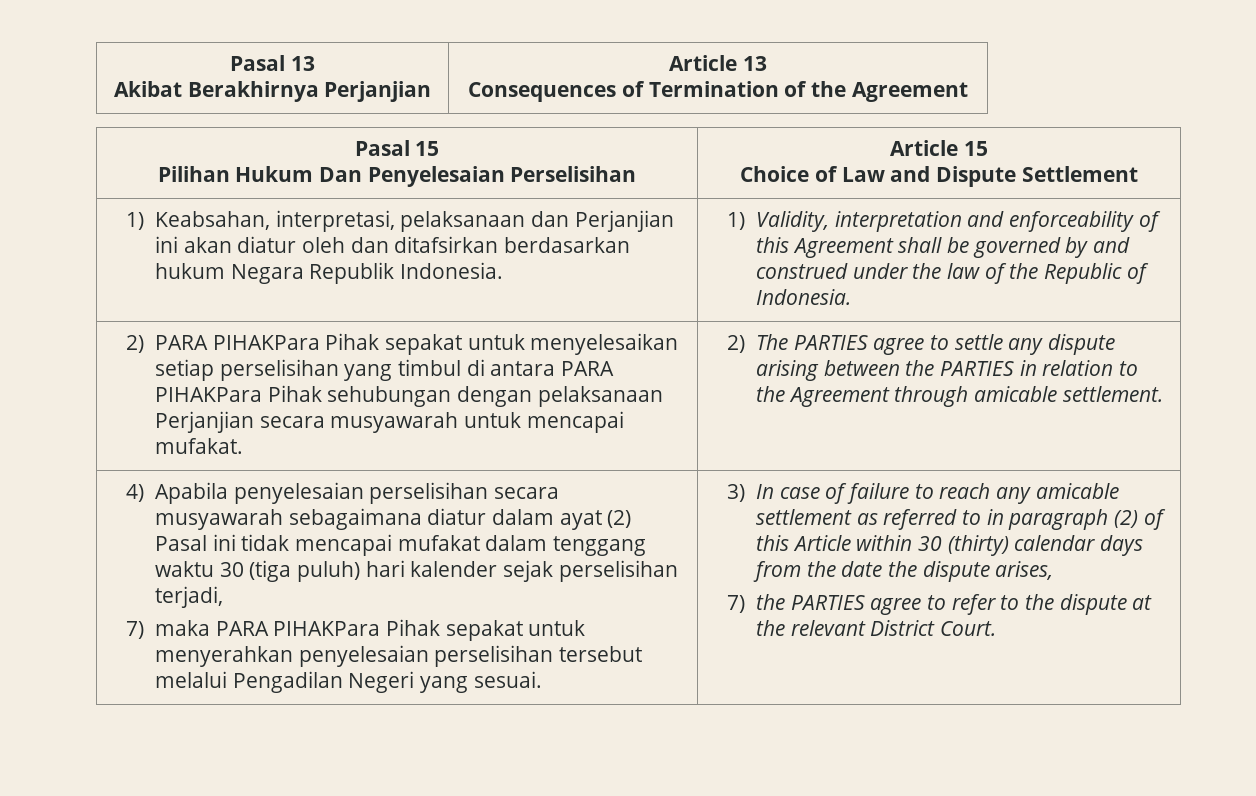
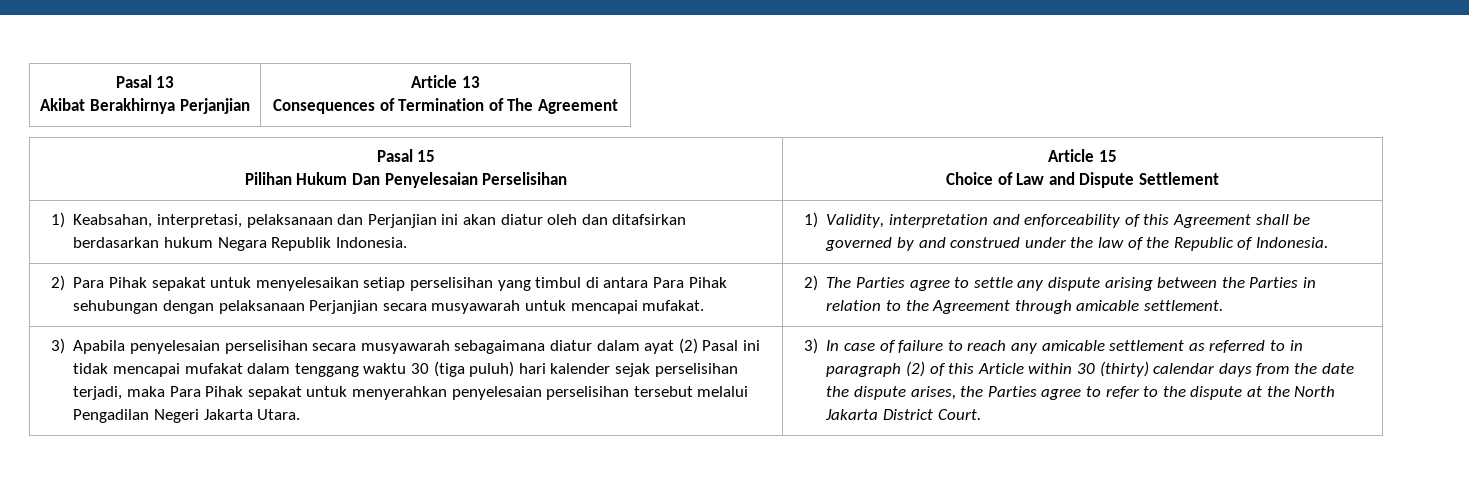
  Pasal 13
  Akibat Berakhirnya Perjanjian | Article 13
- Consequences of Termination of the Agreement
+ Consequences of Termination of The Agreement
- 2) PARA PIHAKPara Pihak sepakat untuk menyelesaikan setiap perselisihan yang timbul di antara PARA PIHAKPara Pihak sehubungan dengan pelaksanaan Perjanjian secara musyawarah untuk mencapai mufakat.
+ 2) Para Pihak sepakat untuk menyelesaikan setiap perselisihan yang timbul di antara Para Pihak sehubungan dengan pelaksanaan Perjanjian secara musyawarah untuk mencapai mufakat.
- 2) The PARTIES agree to settle any dispute arising between the PARTIES in relation to the Agreement through amicable settlement.
+ 2) The Parties agree to settle any dispute arising between the Parties in relation to the Agreement through amicable settlement.
- 4) Apabila penyelesaian perselisihan secara musyawarah sebagaimana diatur dalam ayat (2) Pasal ini tidak mencapai mufakat dalam tenggang waktu 30 (tiga puluh) hari kalender sejak perselisihan terjadi,
- 7) maka PARA PIHAKPara Pihak sepakat untuk menyerahkan penyelesaian perselisihan tersebut melalui Pengadilan Negeri yang sesuai.
+ 3) Apabila penyelesaian perselisihan secara musyawarah sebagaimana diatur dalam ayat (2) Pasal ini tidak mencapai mufakat dalam tenggang waktu 30 (tiga puluh) hari kalender sejak perselisihan terjadi, maka Para Pihak sepakat untuk menyerahkan penyelesaian perselisihan tersebut melalui Pengadilan Negeri Jakarta Utara.
- 3) In case of failure to reach any amicable settlement as referred to in paragraph (2) of this Article within 30 (thirty) calendar days from the date the dispute arises,
- 7) the PARTIES agree to refer to the dispute at the relevant District Court.
+ 3) In case of failure to reach any amicable settlement as referred to in paragraph (2) of this Article within 30 (thirty) calendar days from the date the dispute arises, the Parties agree to refer to the dispute at the North Jakarta District Court.

